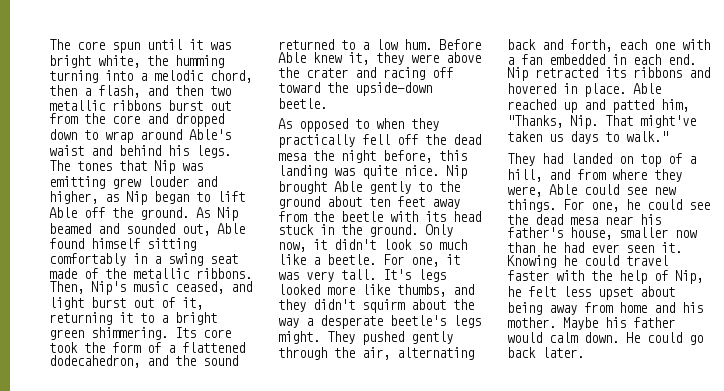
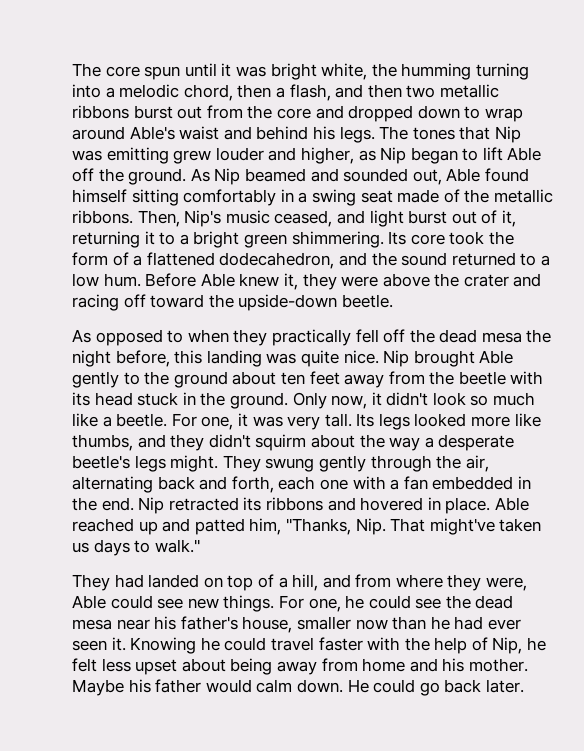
- It's legs looked more like thumbs, and they didn't squirm about the way a desperate beetle's legs might.
+ Its legs looked more like thumbs, and they didn't squirm about the way a desperate beetle's legs might.
- They pushed gently through the air, alternating back and forth, each one with a fan embedded in each end.
+ They swung gently through the air, alternating back and forth, each one with a fan embedded in the end.

